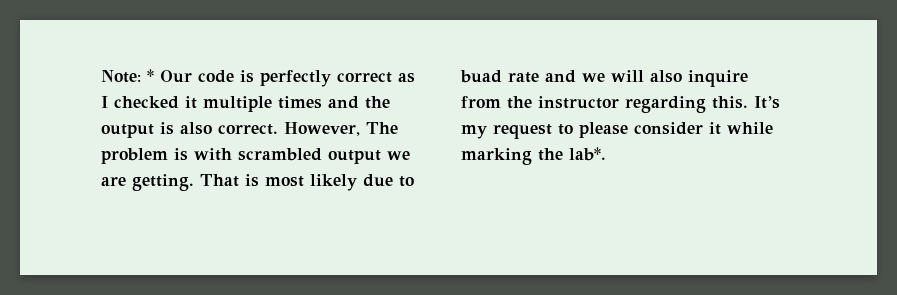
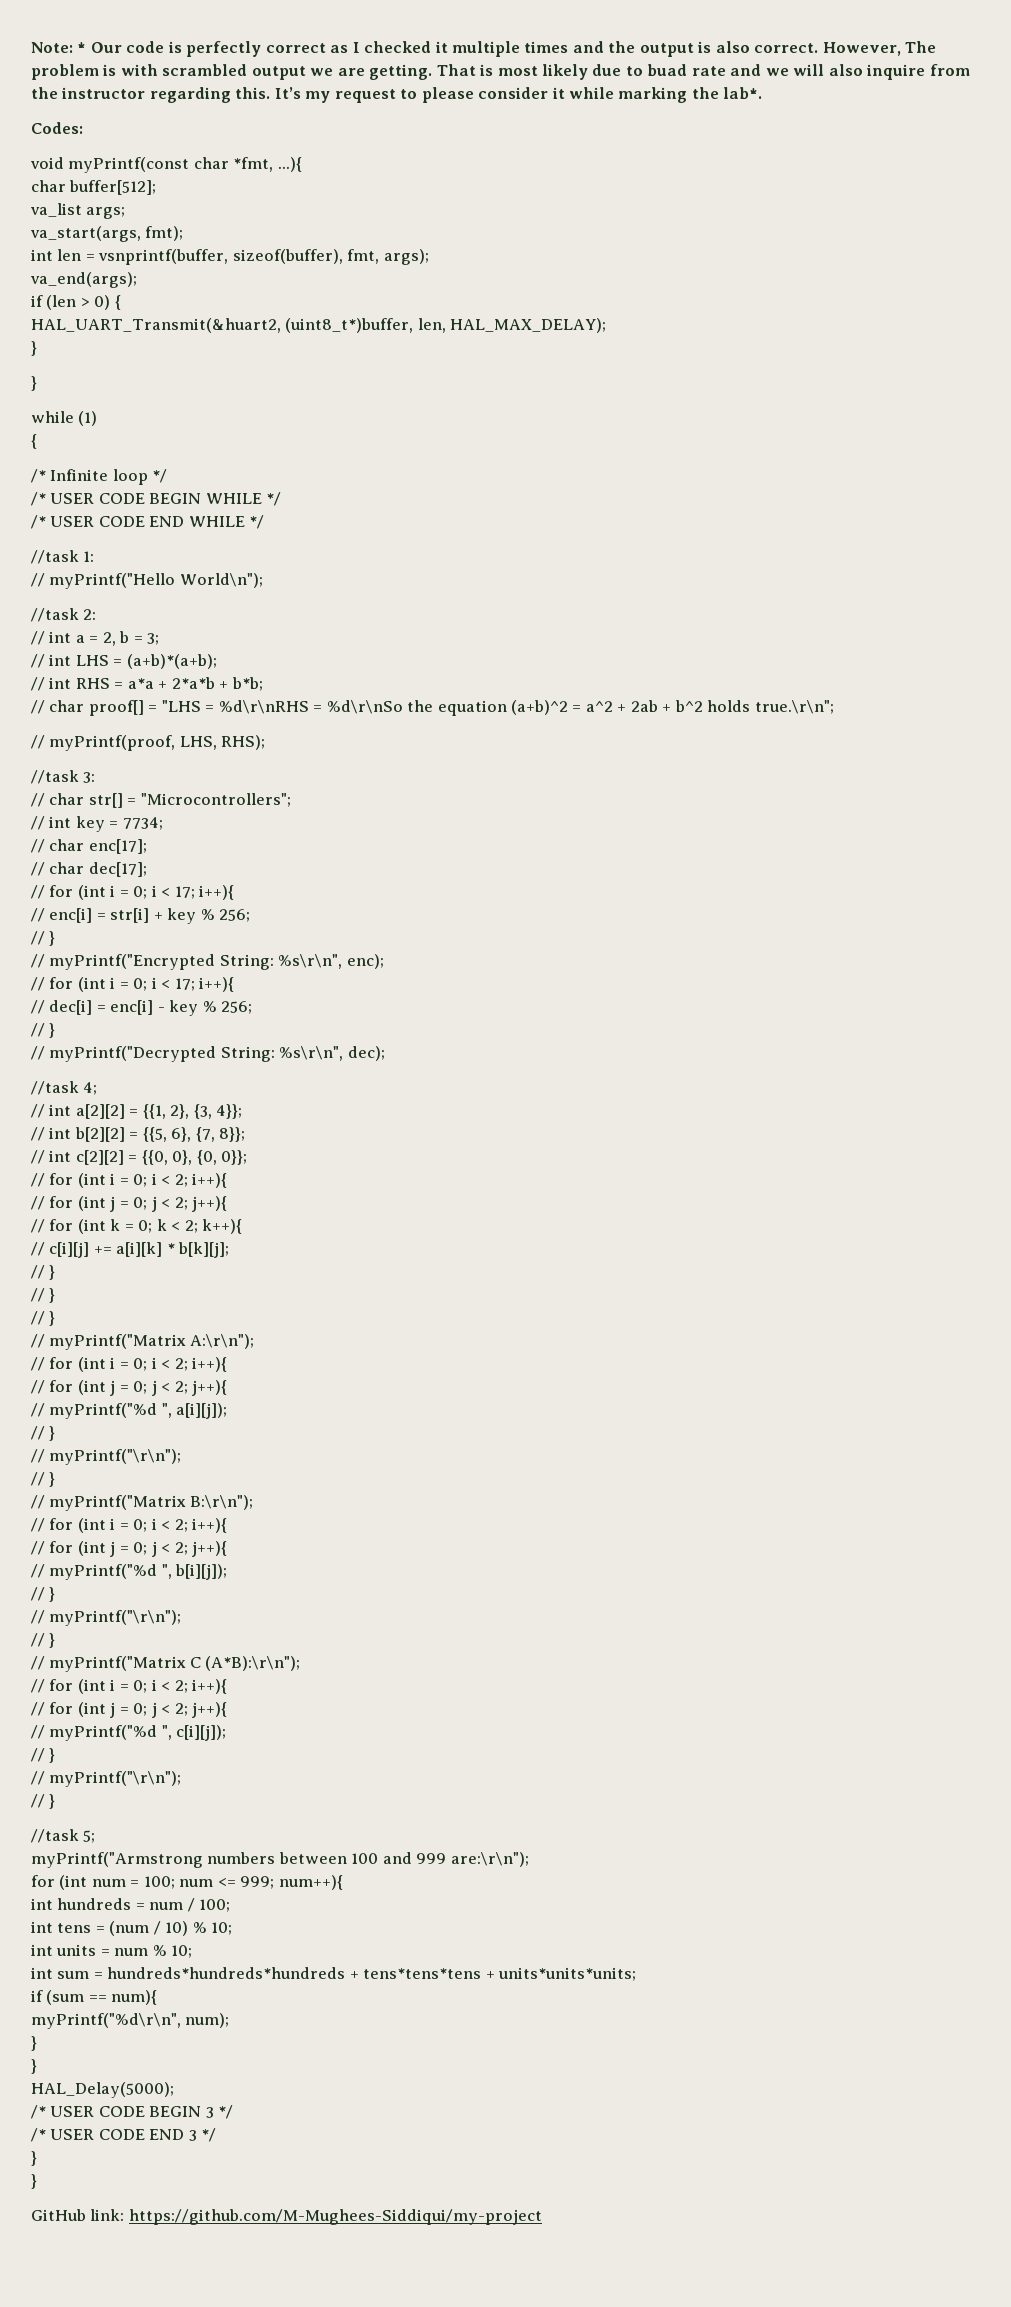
+ Codes:
+ void myPrintf(const char *fmt, ...){
+ char buffer[512];
+ va_list args;
+ va_start(args, fmt);
+ int len = vsnprintf(buffer, sizeof(buffer), fmt, args);
+ va_end(args);
+ if (len > 0) {
+ HAL_UART_Transmit(&huart2, (uint8_t*)buffer, len, HAL_MAX_DELAY);
+ }
+ }
+ while (1)
+ {
+ /* Infinite loop */
+ /* USER CODE BEGIN WHILE */
+ /* USER CODE END WHILE */
+ //task 1:
+ // myPrintf("Hello World\n");
+ //task 2:
+ // int a = 2, b = 3;
+ // int LHS = (a+b)*(a+b);
+ // int RHS = a*a + 2*a*b + b*b;
+ // char proof[] = "LHS = %d\r\nRHS = %d\r\nSo the equation (a+b)^2 = a^2 + 2ab + b^2 holds true.\r\n";
+ // myPrintf(proof, LHS, RHS);
+ //task 3:
+ // char str[] = "Microcontrollers";
+ // int key = 7734;
+ // char enc[17];
+ // char dec[17];
+ // for (int i = 0; i < 17; i++){
+ // enc[i] = str[i] + key % 256;
+ // }
+ // myPrintf("Encrypted String: %s\r\n", enc);
+ // for (int i = 0; i < 17; i++){
+ // dec[i] = enc[i] - key % 256;
+ // }
+ // myPrintf("Decrypted String: %s\r\n", dec);
+ //task 4;
+ // int a[2][2] = {{1, 2}, {3, 4}};
+ // int b[2][2] = {{5, 6}, {7, 8}};
+ // int c[2][2] = {{0, 0}, {0, 0}};
+ // for (int i = 0; i < 2; i++){
+ // for (int j = 0; j < 2; j++){
+ // for (int k = 0; k < 2; k++){
+ // c[i][j] += a[i][k] * b[k][j];
+ // }
+ // }
+ // }
+ // myPrintf("Matrix A:\r\n");
+ // for (int i = 0; i < 2; i++){
+ // for (int j = 0; j < 2; j++){
+ // myPrintf("%d ", a[i][j]);
+ // }
+ // myPrintf("\r\n");
+ // }
+ // myPrintf("Matrix B:\r\n");
+ // for (int i = 0; i < 2; i++){
+ // for (int j = 0; j < 2; j++){
+ // myPrintf("%d ", b[i][j]);
+ // }
+ // myPrintf("\r\n");
+ // }
+ // myPrintf("Matrix C (A*B):\r\n");
+ // for (int i = 0; i < 2; i++){
+ // for (int j = 0; j < 2; j++){
+ // myPrintf("%d ", c[i][j]);
+ // }
+ // myPrintf("\r\n");
+ // }
+ //task 5;
+ myPrintf("Armstrong numbers between 100 and 999 are:\r\n");
+ for (int num = 100; num <= 999; num++){
+ int hundreds = num / 100;
+ int tens = (num / 10) % 10;
+ int units = num % 10;
+ int sum = hundreds*hundreds*hundreds + tens*tens*tens + units*units*units;
+ if (sum == num){
+ myPrintf("%d\r\n", num);
+ }
+ }
+ HAL_Delay(5000);
+ /* USER CODE BEGIN 3 */
+ /* USER CODE END 3 */
+ }
+ }
+ GitHub link: https://github.com/M-Mughees-Siddiqui/my-project

